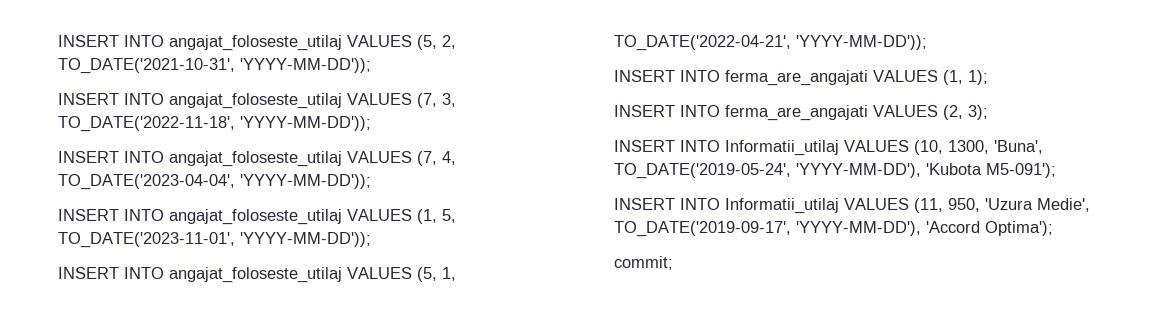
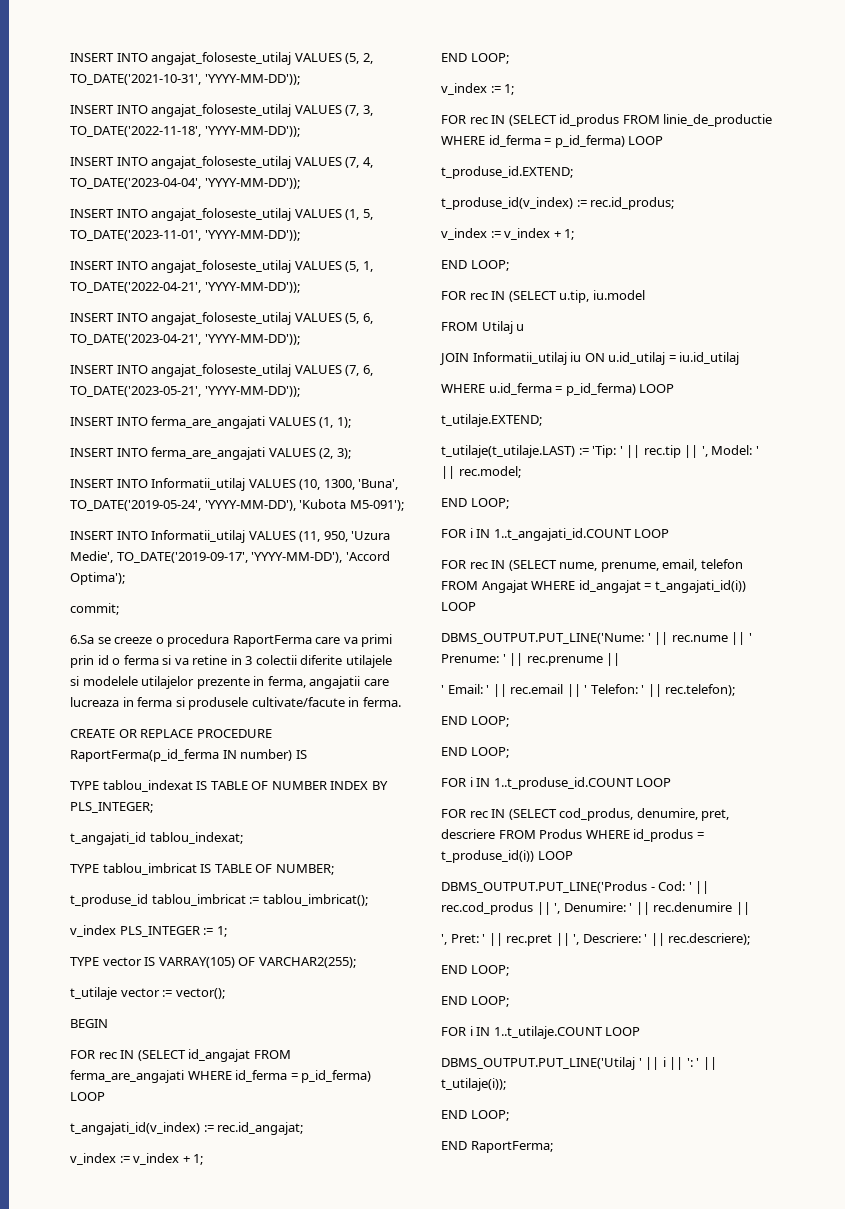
+ INSERT INTO angajat_foloseste_utilaj VALUES (5, 6, TO_DATE('2023-04-21', 'YYYY-MM-DD'));
+ INSERT INTO angajat_foloseste_utilaj VALUES (7, 6, TO_DATE('2023-05-21', 'YYYY-MM-DD'));
+ 6.Sa se creeze o procedura RaportFerma care va primi prin id o ferma si va retine in 3 colectii diferite utilajele si modelele utilajelor prezente in ferma, angajatii care lucreaza in ferma si produsele cultivate/facute in ferma.
+ CREATE OR REPLACE PROCEDURE RaportFerma(p_id_ferma IN number) IS
+ TYPE tablou_indexat IS TABLE OF NUMBER INDEX BY PLS_INTEGER;
+ t_angajati_id tablou_indexat;
+ TYPE tablou_imbricat IS TABLE OF NUMBER;
+ t_produse_id tablou_imbricat := tablou_imbricat();
+ v_index PLS_INTEGER := 1;
+ TYPE vector IS VARRAY(105) OF VARCHAR2(255);
+ t_utilaje vector := vector();
+ BEGIN
+ FOR rec IN (SELECT id_angajat FROM ferma_are_angajati WHERE id_ferma = p_id_ferma) LOOP
+ t_angajati_id(v_index) := rec.id_angajat;
+ v_index := v_index + 1;
+ END LOOP;
+ v_index := 1;
+ FOR rec IN (SELECT id_produs FROM linie_de_productie WHERE id_ferma = p_id_ferma) LOOP
+ t_produse_id.EXTEND;
+ t_produse_id(v_index) := rec.id_produs;
+ v_index := v_index + 1;
+ END LOOP;
+ FOR rec IN (SELECT u.tip, iu.model
+ FROM Utilaj u
+ JOIN Informatii_utilaj iu ON u.id_utilaj = iu.id_utilaj
+ WHERE u.id_ferma = p_id_ferma) LOOP
+ t_utilaje.EXTEND;
+ t_utilaje(t_utilaje.LAST) := 'Tip: ' || rec.tip || ', Model: ' || rec.model;
+ END LOOP;
+ FOR i IN 1..t_angajati_id.COUNT LOOP
+ FOR rec IN (SELECT nume, prenume, email, telefon FROM Angajat WHERE id_angajat = t_angajati_id(i)) LOOP
+ DBMS_OUTPUT.PUT_LINE('Nume: ' || rec.nume || ' Prenume: ' || rec.prenume ||
+ ' Email: ' || rec.email || ' Telefon: ' || rec.telefon);
+ END LOOP;
+ END LOOP;
+ FOR i IN 1..t_produse_id.COUNT LOOP
+ FOR rec IN (SELECT cod_produs, denumire, pret, descriere FROM Produs WHERE id_produs = t_produse_id(i)) LOOP
+ DBMS_OUTPUT.PUT_LINE('Produs - Cod: ' || rec.cod_produs || ', Denumire: ' || rec.denumire ||
+ ', Pret: ' || rec.pret || ', Descriere: ' || rec.descriere);
+ END LOOP;
+ END LOOP;
+ FOR i IN 1..t_utilaje.COUNT LOOP
+ DBMS_OUTPUT.PUT_LINE('Utilaj ' || i || ': ' || t_utilaje(i));
+ END LOOP;
+ END RaportFerma;

